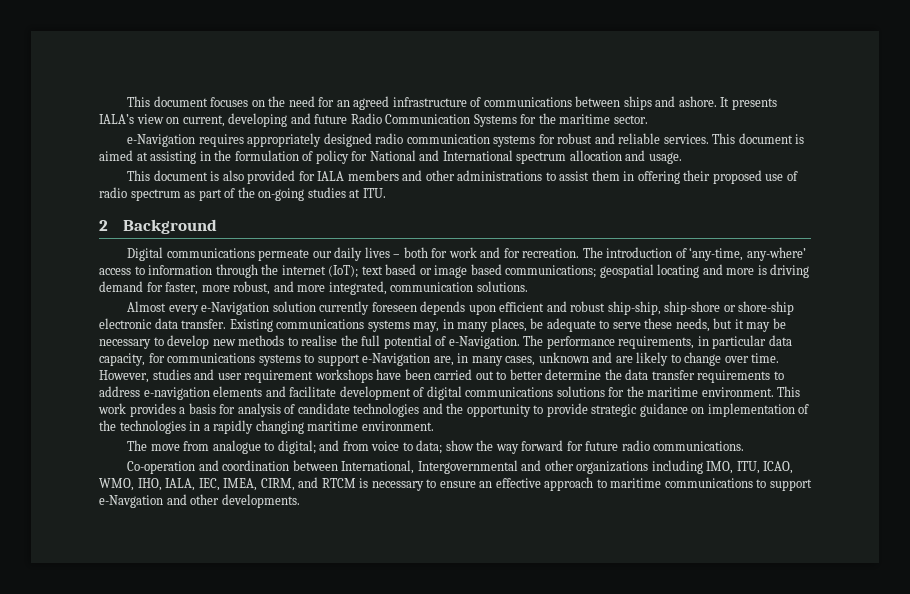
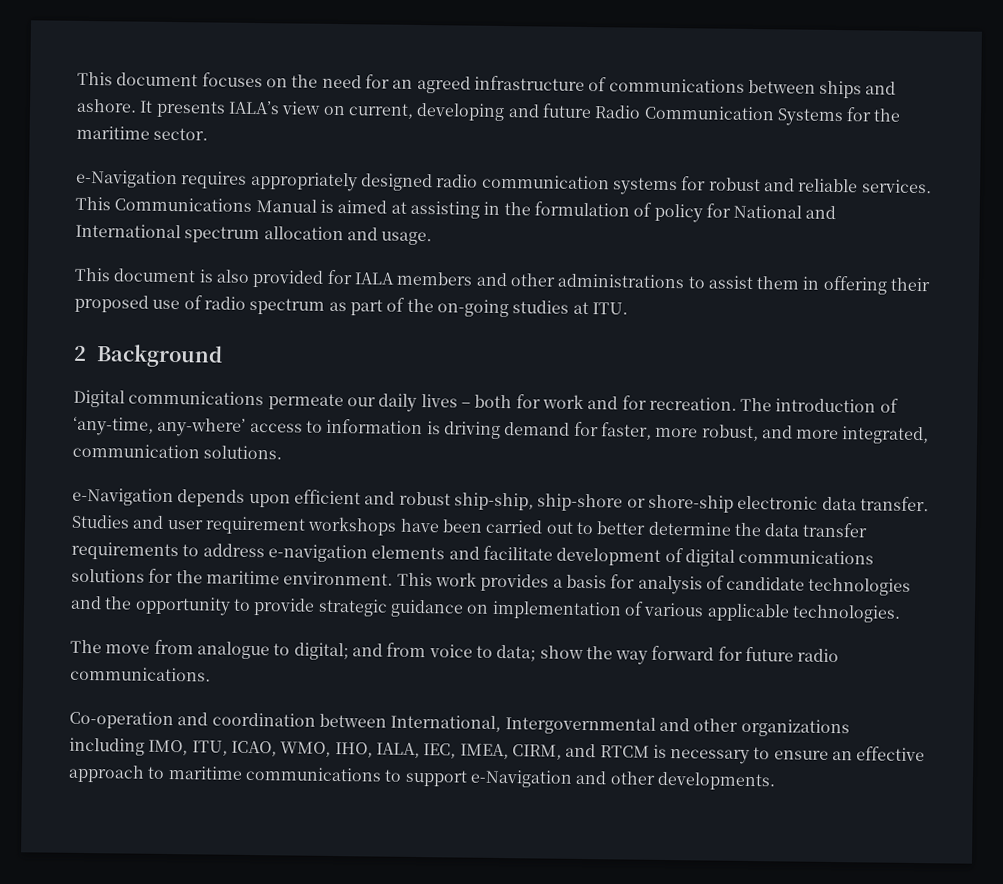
- This document is aimed at assisting in the formulation of policy for National and International spectrum allocation and usage.
+ This Communications Manual is aimed at assisting in the formulation of policy for National and International spectrum allocation and usage.
- The introduction of ‘any-time, any-where’ access to information through the internet (IoT); text based or image based communications; geospatial locating and more is driving demand for faster, more robust, and more integrated, communication solutions.
+ The introduction of ‘any-time, any-where’ access to information is driving demand for faster, more robust, and more integrated, communication solutions.
- Almost every e-Navigation solution currently foreseen depends upon efficient and robust ship-ship, ship-shore or shore-ship electronic data transfer.
+ e-Navigation depends upon efficient and robust ship-ship, ship-shore or shore-ship electronic data transfer.
- Existing communications systems may, in many places, be adequate to serve these needs, but it may be necessary to develop new methods to realise the full potential of e-Navigation. The performance requirements, in particular data capacity, for communications systems to support e-Navigation are, in many cases, unknown and are likely to change over time. However, studies and user requirement workshops have been carried out to better determine the data transfer requirements to address e-navigation elements and facilitate development of digital communications solutions for the maritime environment.
+ Studies and user requirement workshops have been carried out to better determine the data transfer requirements to address e-navigation elements and facilitate development of digital communications solutions for the maritime environment.
- This work provides a basis for analysis of candidate technologies and the opportunity to provide strategic guidance on implementation of the technologies in a rapidly changing maritime environment.
+ This work provides a basis for analysis of candidate technologies and the opportunity to provide strategic guidance on implementation of various applicable technologies.
- Co-operation and coordination between International, Intergovernmental and other organizations including IMO, ITU, ICAO, WMO, IHO, IALA, IEC, IMEA, CIRM, and RTCM is necessary to ensure an effective approach to maritime communications to support e-Navgation and other developments.
+ Co-operation and coordination between International, Intergovernmental and other organizations including IMO, ITU, ICAO, WMO, IHO, IALA, IEC, IMEA, CIRM, and RTCM is necessary to ensure an effective approach to maritime communications to support e-Navigation and other developments.

